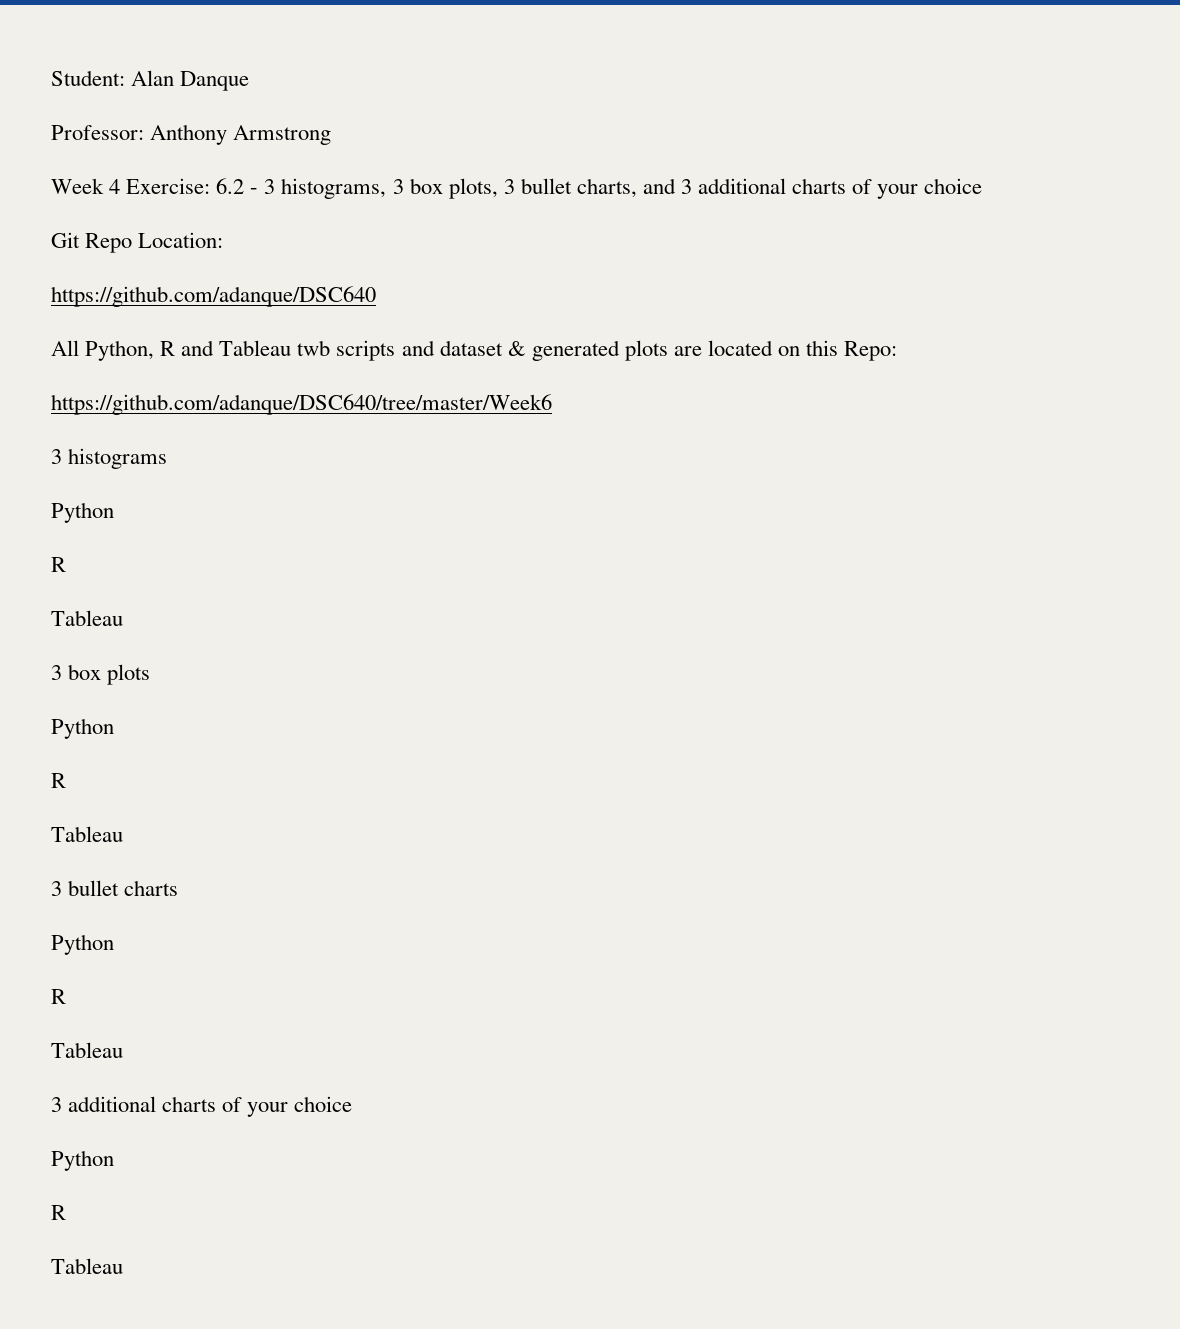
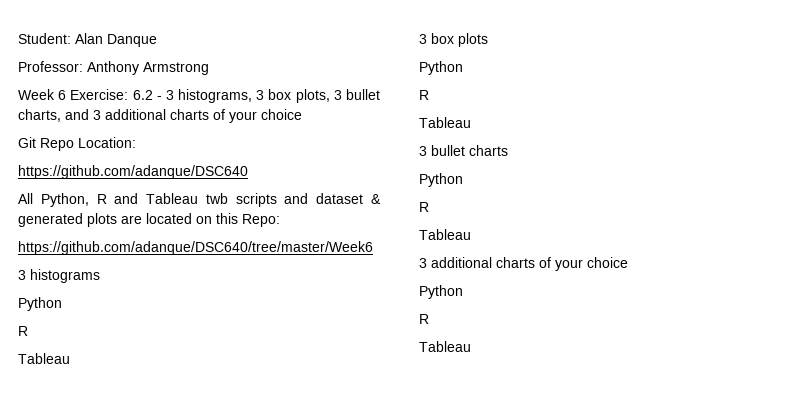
- Week 4 Exercise: 6.2 - 3 histograms, 3 box plots, 3 bullet charts, and 3 additional charts of your choice
+ Week 6 Exercise: 6.2 - 3 histograms, 3 box plots, 3 bullet charts, and 3 additional charts of your choice

